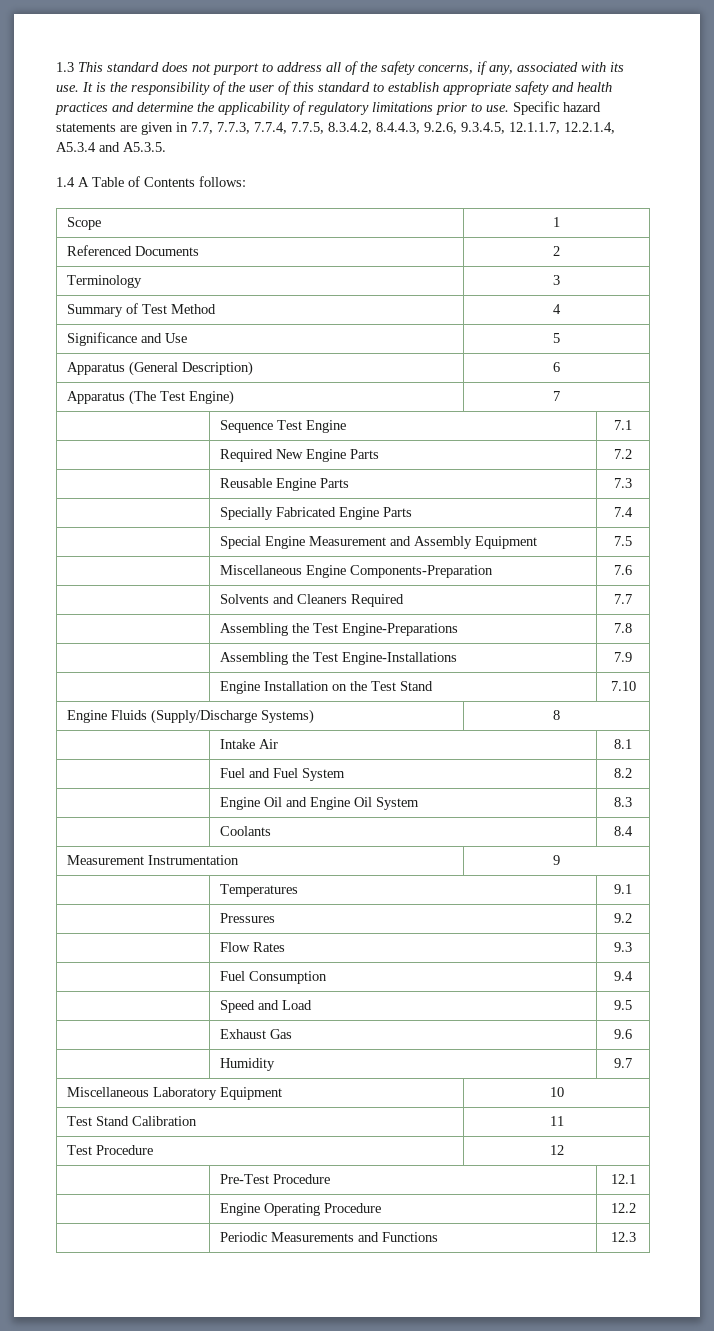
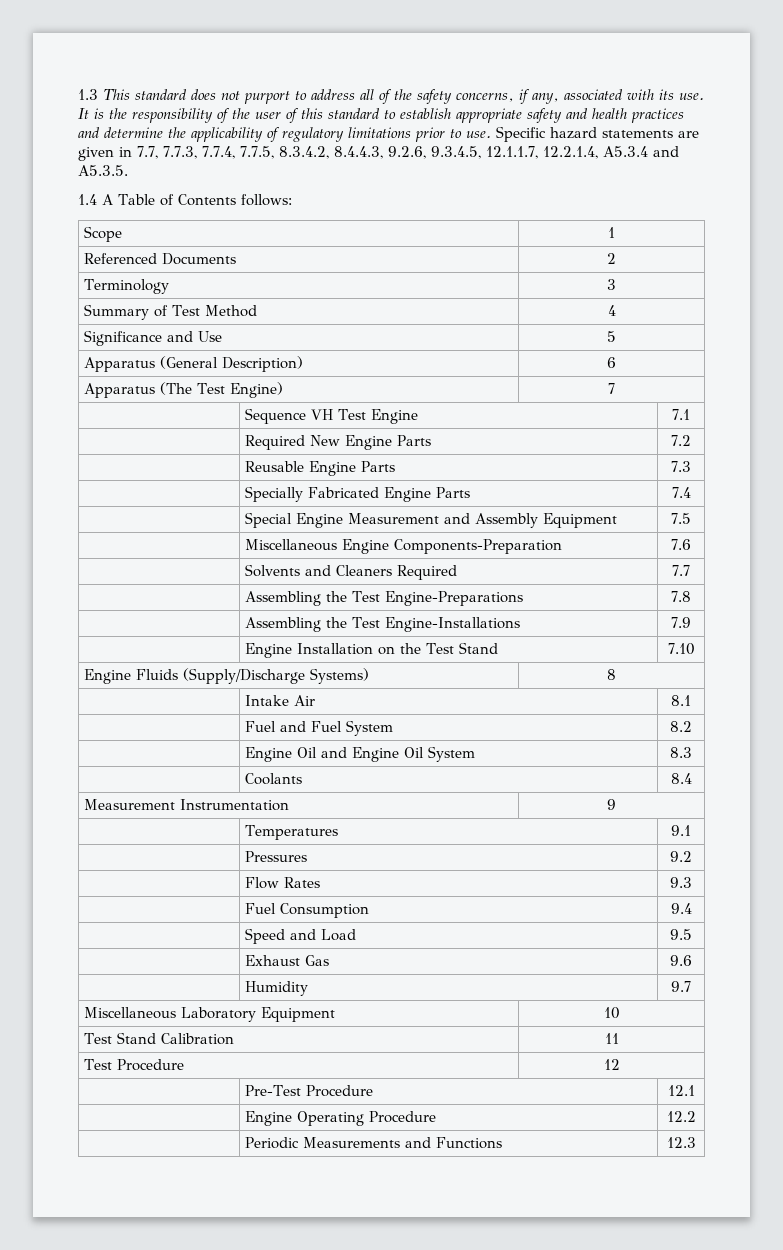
- | Sequence Test Engine | 7.1
+ | Sequence VH Test Engine | 7.1

